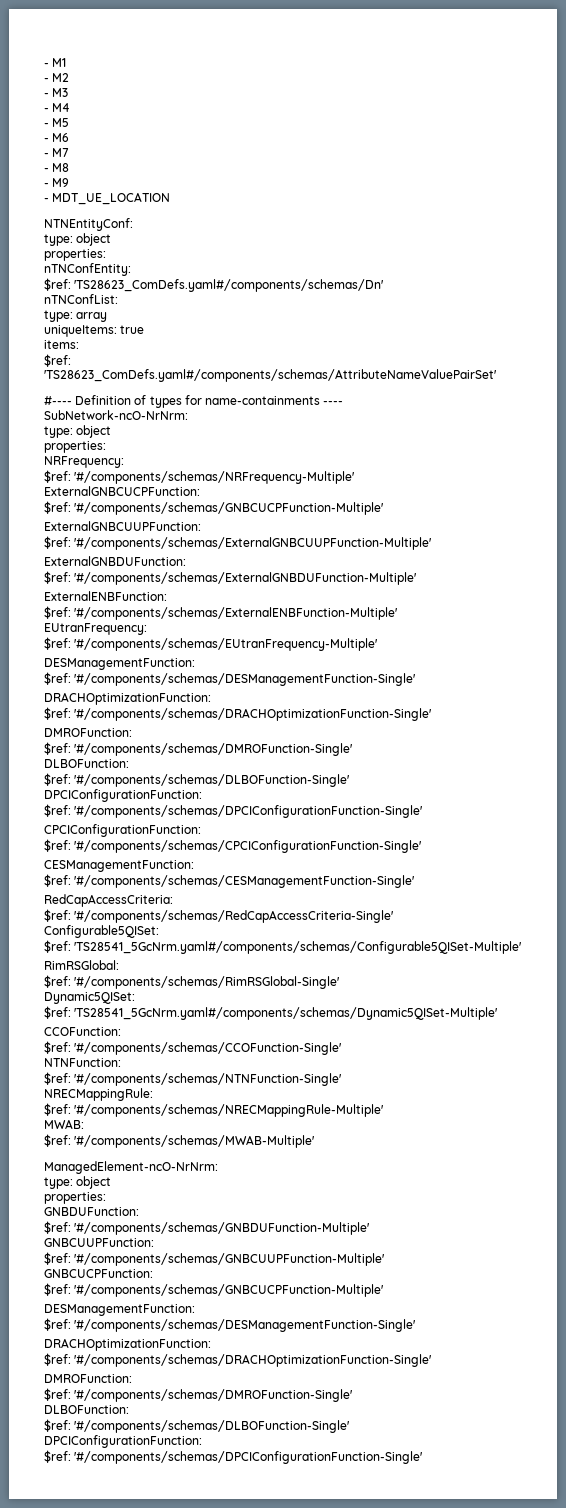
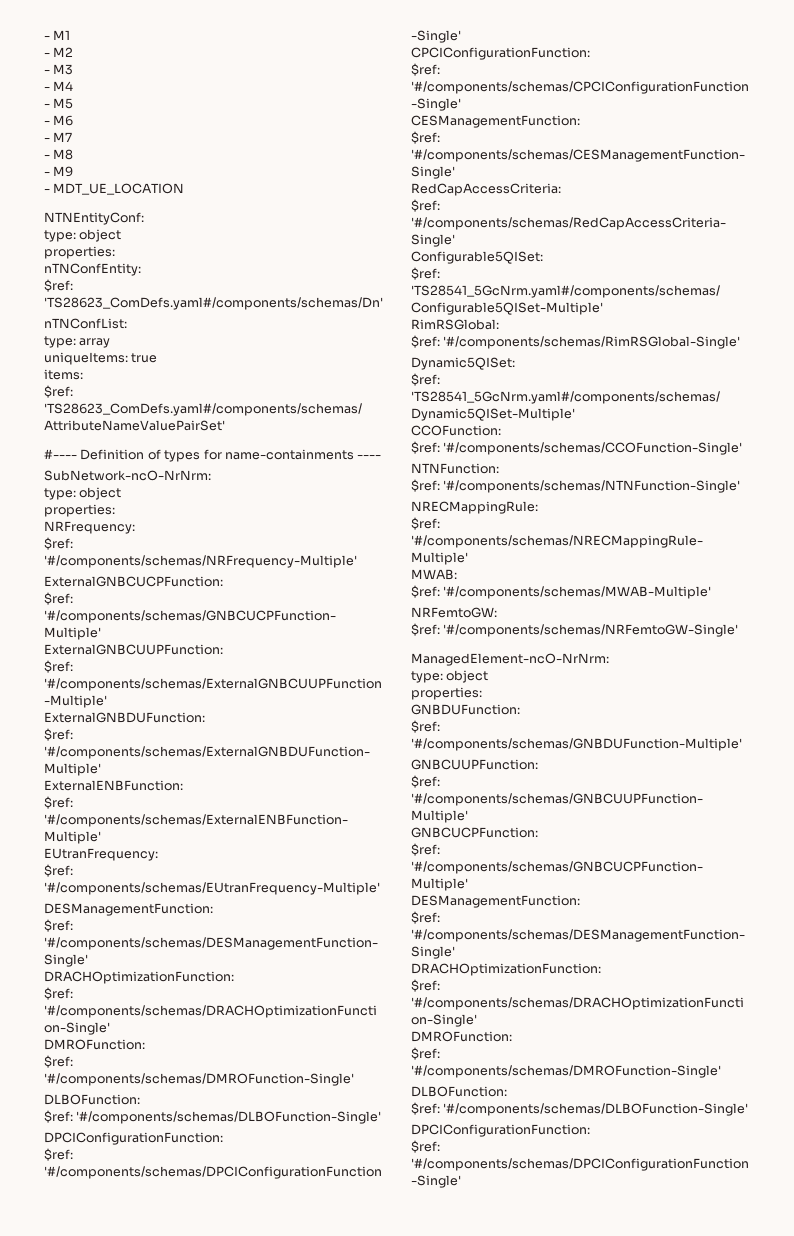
+ NRFemtoGW:
+ $ref: '#/components/schemas/NRFemtoGW-Single'

